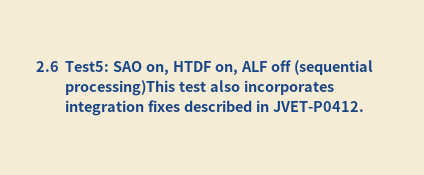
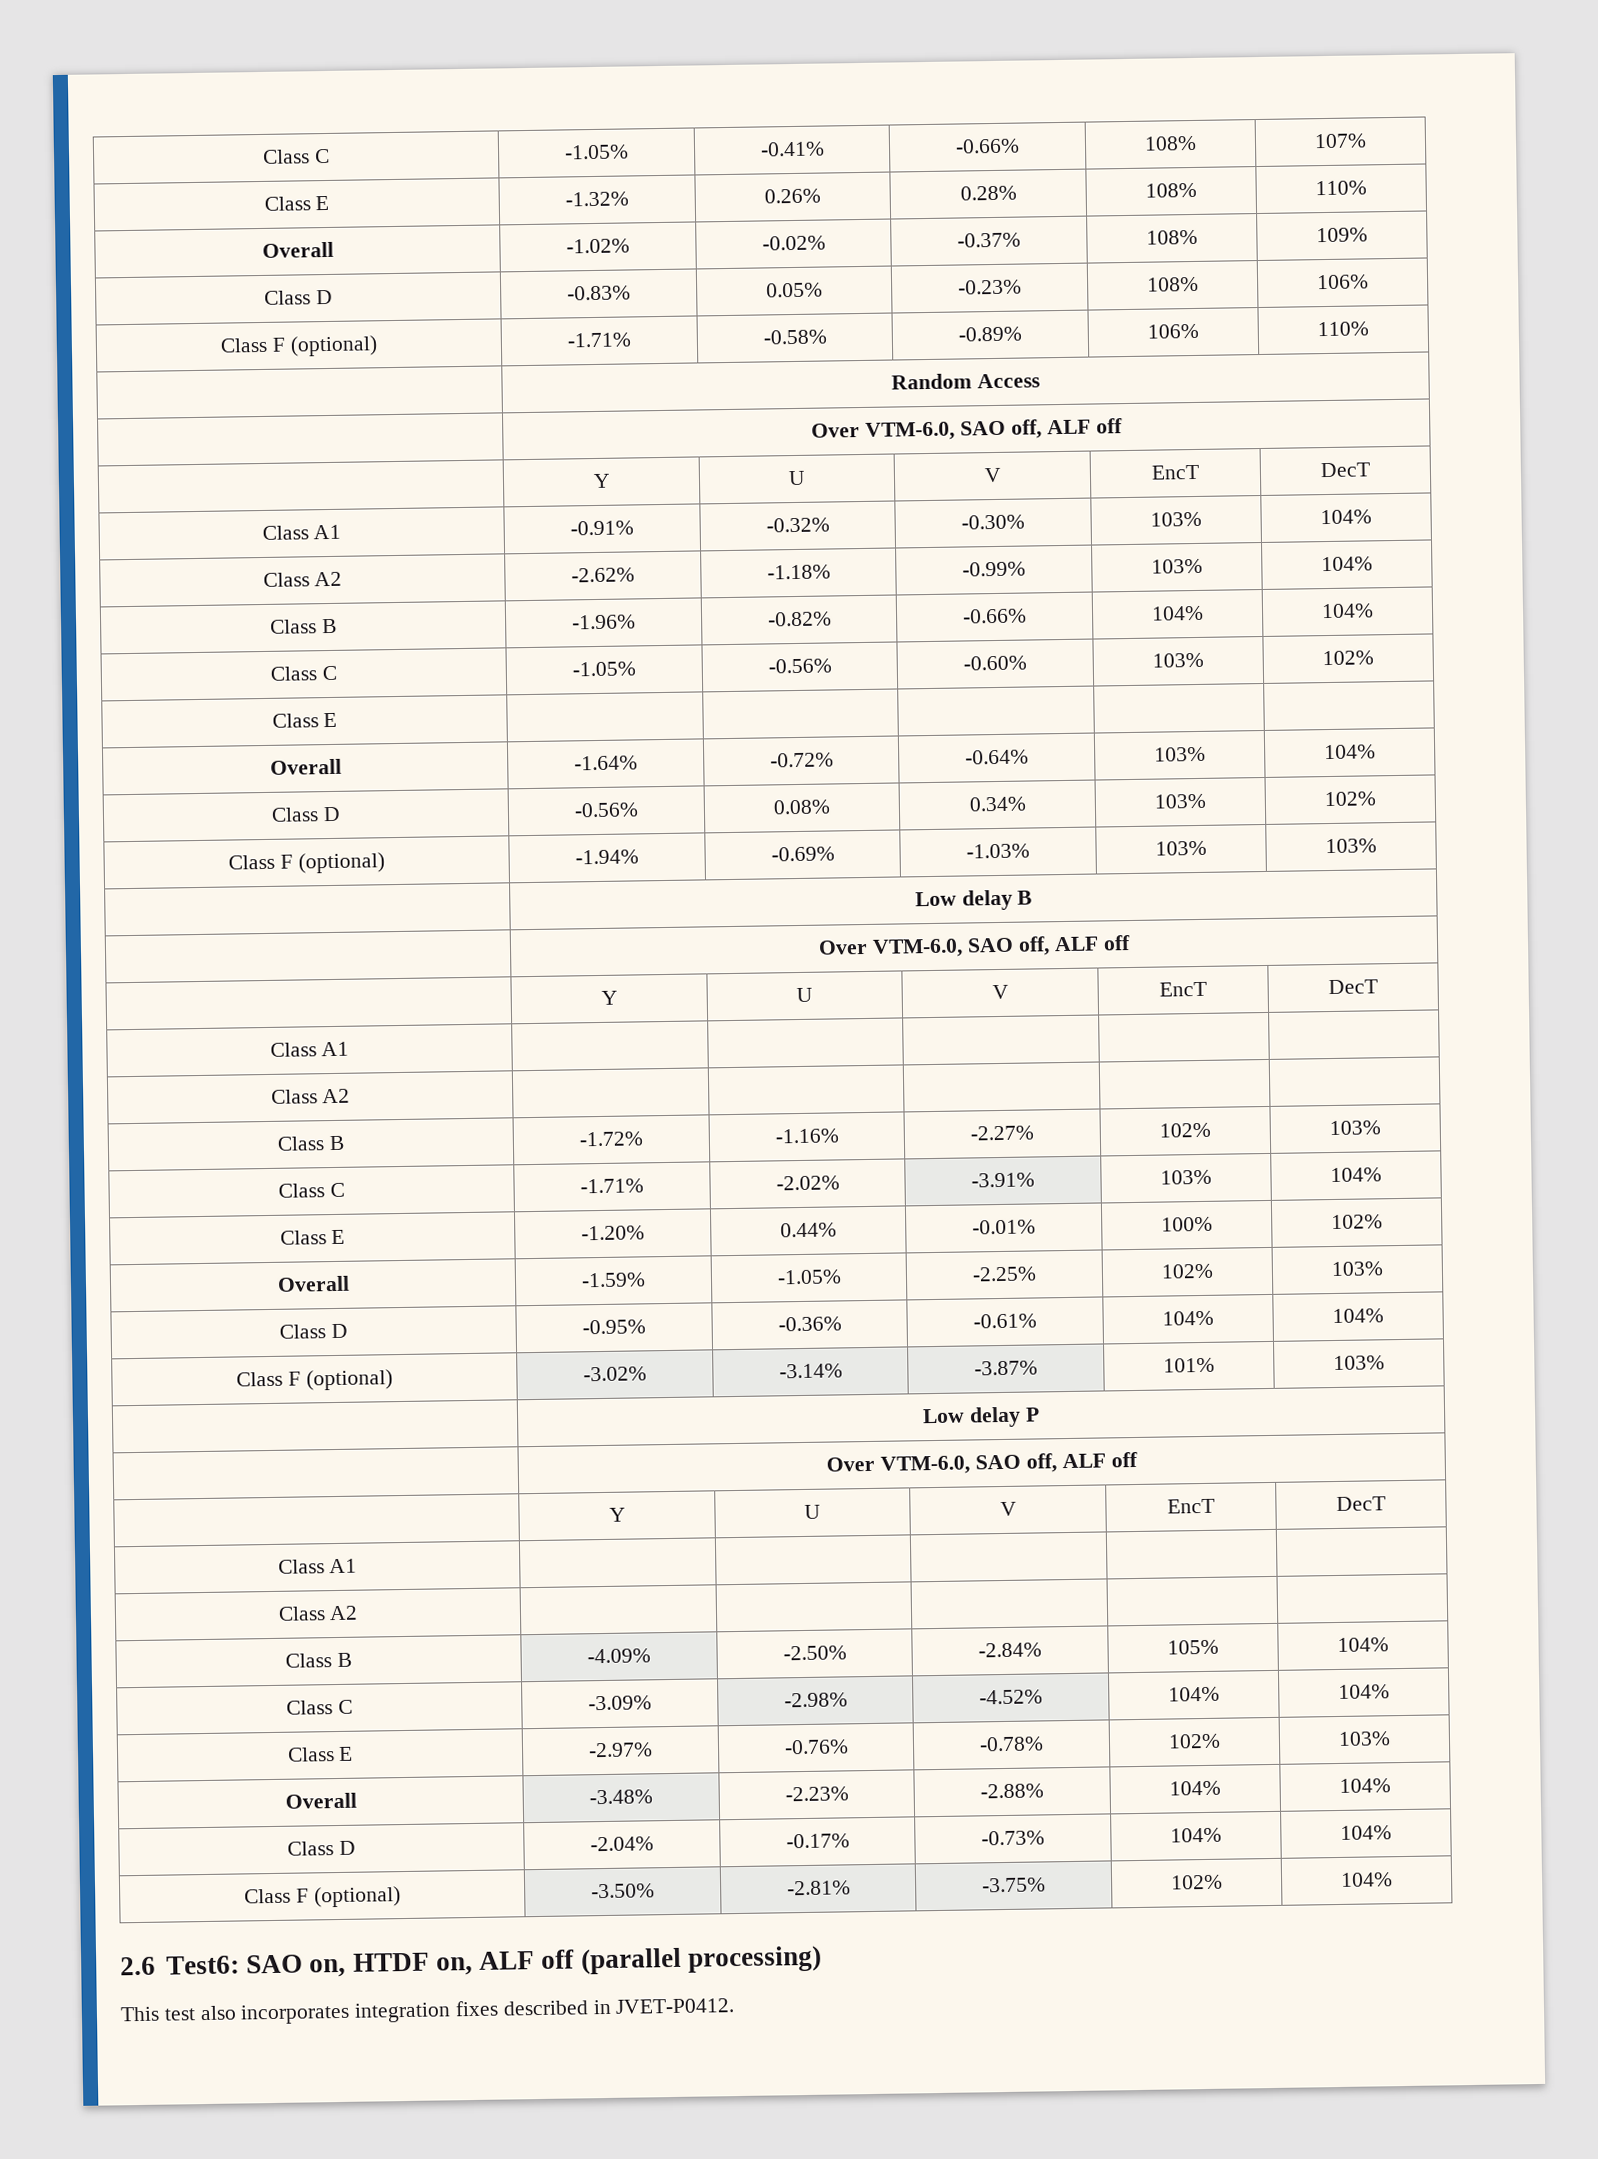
- 2.6 Test5: SAO on, HTDF on, ALF off (sequential processing)This test also incorporates integration fixes described in JVET-P0412.
+ Class C | -1.05% | -0.41% | -0.66% | 108% | 107%
+ Class E | -1.32% | 0.26% | 0.28% | 108% | 110%
+ Overall | -1.02% | -0.02% | -0.37% | 108% | 109%
+ Class D | -0.83% | 0.05% | -0.23% | 108% | 106%
+ Class F (optional) | -1.71% | -0.58% | -0.89% | 106% | 110%
+ | Random Access
+ | Over VTM-6.0, SAO off, ALF off
+ | Y | U | V | EncT | DecT
+ Class A1 | -0.91% | -0.32% | -0.30% | 103% | 104%
+ Class A2 | -2.62% | -1.18% | -0.99% | 103% | 104%
+ Class B | -1.96% | -0.82% | -0.66% | 104% | 104%
+ Class C | -1.05% | -0.56% | -0.60% | 103% | 102%
+ Class E | | | | |
+ Overall | -1.64% | -0.72% | -0.64% | 103% | 104%
+ Class D | -0.56% | 0.08% | 0.34% | 103% | 102%
+ Class F (optional) | -1.94% | -0.69% | -1.03% | 103% | 103%
+ | Low delay B
+ | Over VTM-6.0, SAO off, ALF off
+ | Y | U | V | EncT | DecT
+ Class A1 | | | | |
+ Class A2 | | | | |
+ Class B | -1.72% | -1.16% | -2.27% | 102% | 103%
+ Class C | -1.71% | -2.02% | -3.91% | 103% | 104%
+ Class E | -1.20% | 0.44% | -0.01% | 100% | 102%
+ Overall | -1.59% | -1.05% | -2.25% | 102% | 103%
+ Class D | -0.95% | -0.36% | -0.61% | 104% | 104%
+ Class F (optional) | -3.02% | -3.14% | -3.87% | 101% | 103%
+ | Low delay P
+ | Over VTM-6.0, SAO off, ALF off
+ | Y | U | V | EncT | DecT
+ Class A1 | | | | |
+ Class A2 | | | | |
+ Class B | -4.09% | -2.50% | -2.84% | 105% | 104%
+ Class C | -3.09% | -2.98% | -4.52% | 104% | 104%
+ Class E | -2.97% | -0.76% | -0.78% | 102% | 103%
+ Overall | -3.48% | -2.23% | -2.88% | 104% | 104%
+ Class D | -2.04% | -0.17% | -0.73% | 104% | 104%
+ Class F (optional) | -3.50% | -2.81% | -3.75% | 102% | 104%
+ 2.6 Test6: SAO on, HTDF on, ALF off (parallel processing)
+ This test also incorporates integration fixes described in JVET-P0412.

